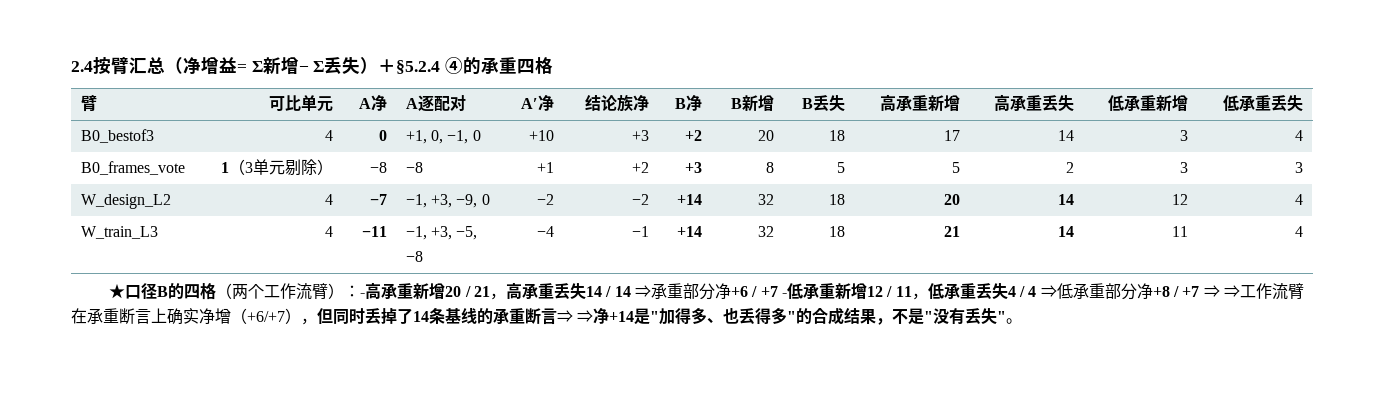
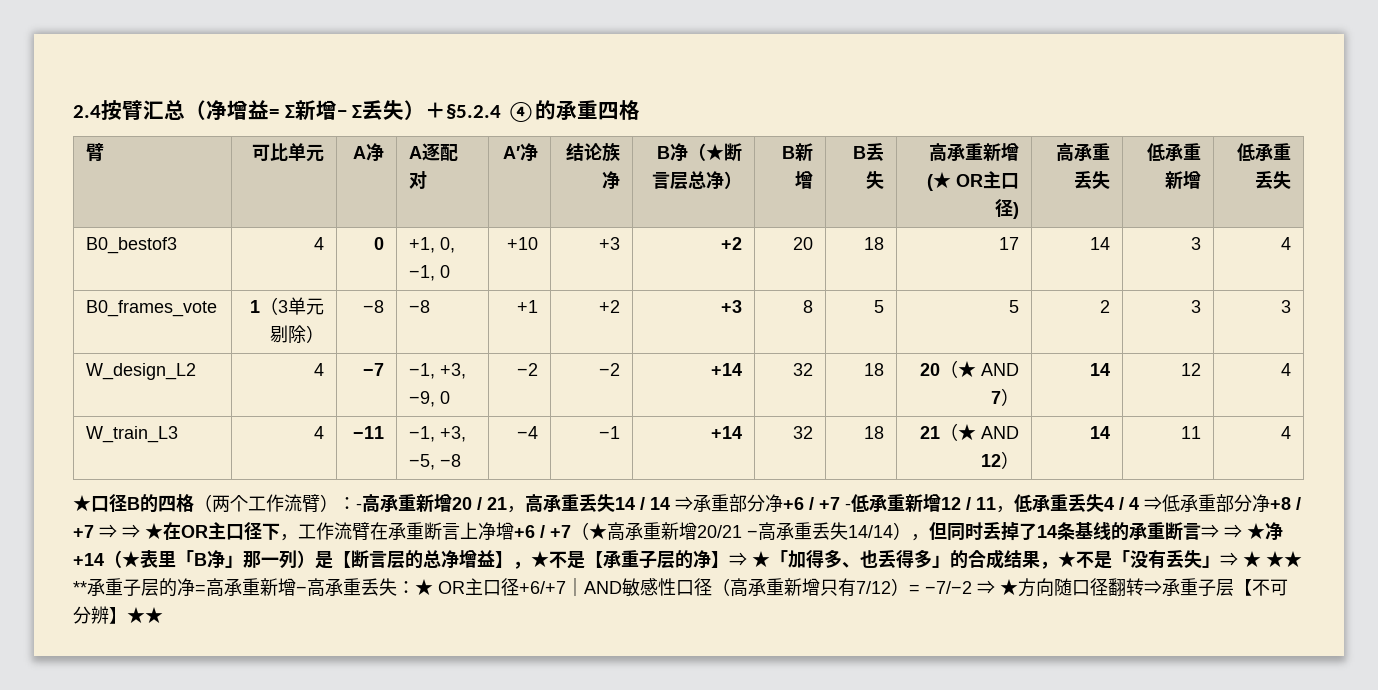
- 臂 | 可比单元 | A净 | A逐配对 | A′净 | 结论族净 | B净 | B新增 | B丢失 | 高承重新增 | 高承重丢失 | 低承重新增 | 低承重丢失
+ 臂 | 可比单元 | A净 | A逐配对 | A′净 | 结论族净 | B净（★断言层总净） | B新增 | B丢失 | 高承重新增(★ OR主口径) | 高承重丢失 | 低承重新增 | 低承重丢失
- W_design_L2 | 4 | −7 | −1, +3, −9, 0 | −2 | −2 | +14 | 32 | 18 | 20 | 14 | 12 | 4
+ W_design_L2 | 4 | −7 | −1, +3, −9, 0 | −2 | −2 | +14 | 32 | 18 | 20（★ AND 7） | 14 | 12 | 4
- W_train_L3 | 4 | −11 | −1, +3, −5, −8 | −4 | −1 | +14 | 32 | 18 | 21 | 14 | 11 | 4
+ W_train_L3 | 4 | −11 | −1, +3, −5, −8 | −4 | −1 | +14 | 32 | 18 | 21（★ AND 12） | 14 | 11 | 4
- -高承重新增20 / 21，高承重丢失14 / 14 ⇒承重部分净+6 / +7 -低承重新增12 / 11，低承重丢失4 / 4 ⇒低承重部分净+8 / +7 ⇒ ⇒工作流臂在承重断言上确实净增（+6/+7），但同时丢掉了14条基线的承重断言⇒ ⇒净+14是"加得多、也丢得多"的合成结果，不是"没有丢失"。
+ -高承重新增20 / 21，高承重丢失14 / 14 ⇒承重部分净+6 / +7 -低承重新增12 / 11，低承重丢失4 / 4 ⇒低承重部分净+8 / +7 ⇒ ⇒ ★在OR主口径下，工作流臂在承重断言上净增+6 / +7（★高承重新增20/21 −高承重丢失14/14），但同时丢掉了14条基线的承重断言⇒ ⇒ ★净+14（★表里「B净」那一列）是【断言层的总净增益】，★不是【承重子层的净】⇒ ★「加得多、也丢得多」的合成结果，★不是「没有丢失」⇒ ★ ★★ **承重子层的净=高承重新增−高承重丢失：★ OR主口径+6/+7｜AND敏感性口径（高承重新增只有7/12）= −7/−2 ⇒ ★方向随口径翻转⇒承重子层【不可分辨】★★

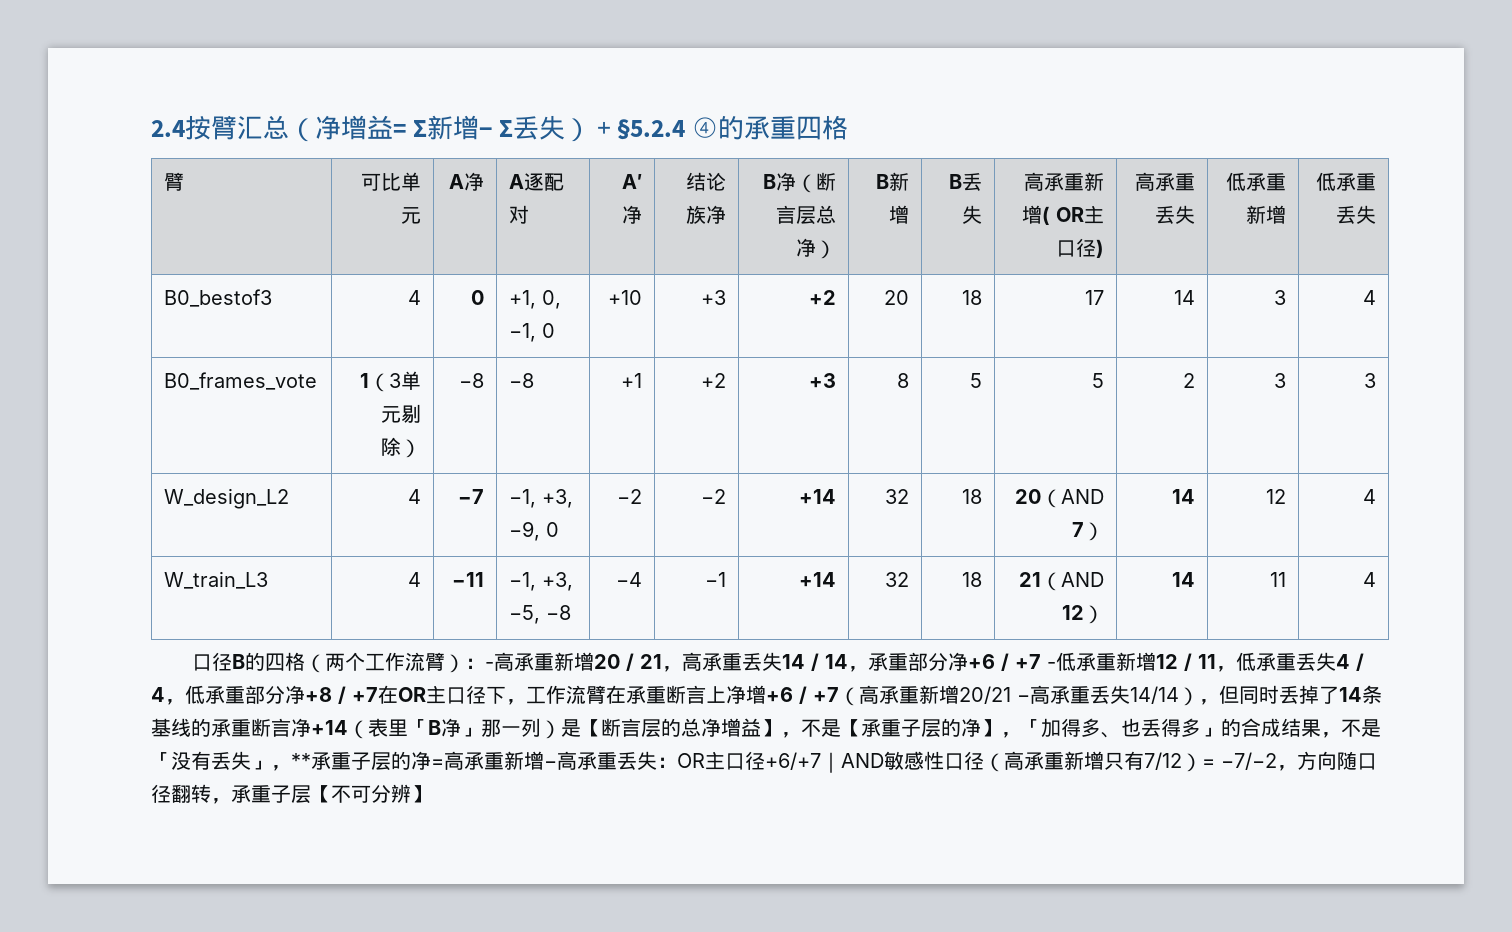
- 臂 | 可比单元 | A净 | A逐配对 | A′净 | 结论族净 | B净（★断言层总净） | B新增 | B丢失 | 高承重新增(★ OR主口径) | 高承重丢失 | 低承重新增 | 低承重丢失
+ 臂 | 可比单元 | A净 | A逐配对 | A′净 | 结论族净 | B净（断言层总净） | B新增 | B丢失 | 高承重新增( OR主口径) | 高承重丢失 | 低承重新增 | 低承重丢失
- W_design_L2 | 4 | −7 | −1, +3, −9, 0 | −2 | −2 | +14 | 32 | 18 | 20（★ AND 7） | 14 | 12 | 4
+ W_design_L2 | 4 | −7 | −1, +3, −9, 0 | −2 | −2 | +14 | 32 | 18 | 20（AND 7） | 14 | 12 | 4
- W_train_L3 | 4 | −11 | −1, +3, −5, −8 | −4 | −1 | +14 | 32 | 18 | 21（★ AND 12） | 14 | 11 | 4
+ W_train_L3 | 4 | −11 | −1, +3, −5, −8 | −4 | −1 | +14 | 32 | 18 | 21（AND 12） | 14 | 11 | 4
- ★口径B的四格（两个工作流臂）：
+ 口径B的四格（两个工作流臂）：
- -高承重新增20 / 21，高承重丢失14 / 14 ⇒承重部分净+6 / +7 -低承重新增12 / 11，低承重丢失4 / 4 ⇒低承重部分净+8 / +7 ⇒ ⇒ ★在OR主口径下，工作流臂在承重断言上净增+6 / +7（★高承重新增20/21 −高承重丢失14/14），但同时丢掉了14条基线的承重断言⇒ ⇒ ★净+14（★表里「B净」那一列）是【断言层的总净增益】，★不是【承重子层的净】⇒ ★「加得多、也丢得多」的合成结果，★不是「没有丢失」⇒ ★ ★★ **承重子层的净=高承重新增−高承重丢失：
+ -高承重新增20 / 21，高承重丢失14 / 14，承重部分净+6 / +7 -低承重新增12 / 11，低承重丢失4 / 4，低承重部分净+8 / +7在OR主口径下，工作流臂在承重断言上净增+6 / +7（高承重新增20/21 −高承重丢失14/14），但同时丢掉了14条基线的承重断言净+14（表里「B净」那一列）是【断言层的总净增益】，不是【承重子层的净】，「加得多、也丢得多」的合成结果，不是「没有丢失」，**承重子层的净=高承重新增−高承重丢失：
- ★ OR主口径+6/+7｜AND敏感性口径（高承重新增只有7/12）= −7/−2 ⇒ ★方向随口径翻转⇒承重子层【不可分辨】★★
+ OR主口径+6/+7｜AND敏感性口径（高承重新增只有7/12）= −7/−2，方向随口径翻转，承重子层【不可分辨】

